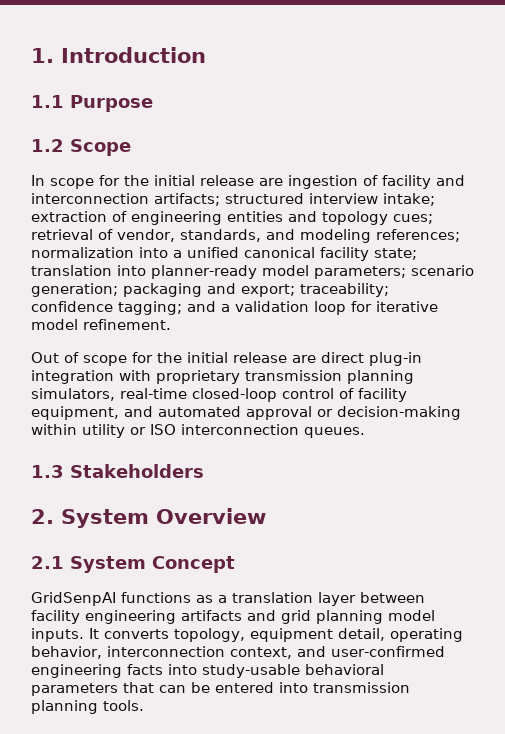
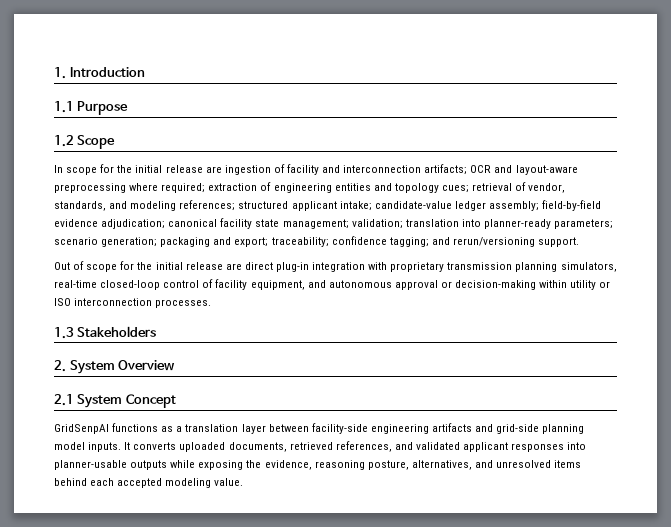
- In scope for the initial release are ingestion of facility and interconnection artifacts; structured interview intake; extraction of engineering entities and topology cues; retrieval of vendor, standards, and modeling references; normalization into a unified canonical facility state; translation into planner-ready model parameters; scenario generation; packaging and export; traceability; confidence tagging; and a validation loop for iterative model refinement.
+ In scope for the initial release are ingestion of facility and interconnection artifacts; OCR and layout-aware preprocessing where required; extraction of engineering entities and topology cues; retrieval of vendor, standards, and modeling references; structured applicant intake; candidate-value ledger assembly; field-by-field evidence adjudication; canonical facility state management; validation; translation into planner-ready parameters; scenario generation; packaging and export; traceability; confidence tagging; and rerun/versioning support.
- Out of scope for the initial release are direct plug-in integration with proprietary transmission planning simulators, real-time closed-loop control of facility equipment, and automated approval or decision-making within utility or ISO interconnection queues.
+ Out of scope for the initial release are direct plug-in integration with proprietary transmission planning simulators, real-time closed-loop control of facility equipment, and autonomous approval or decision-making within utility or ISO interconnection processes.
- GridSenpAI functions as a translation layer between facility engineering artifacts and grid planning model inputs.
+ GridSenpAI functions as a translation layer between facility-side engineering artifacts and grid-side planning model inputs.
- It converts topology, equipment detail, operating behavior, interconnection context, and user-confirmed engineering facts into study-usable behavioral parameters that can be entered into transmission planning tools.
+ It converts uploaded documents, retrieved references, and validated applicant responses into planner-usable outputs while exposing the evidence, reasoning posture, alternatives, and unresolved items behind each accepted modeling value.

